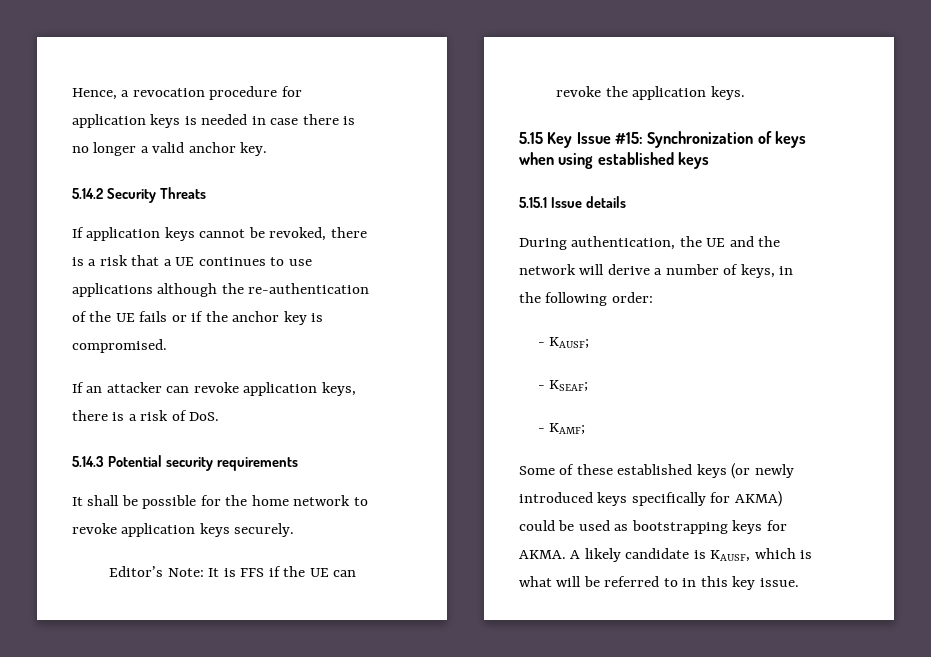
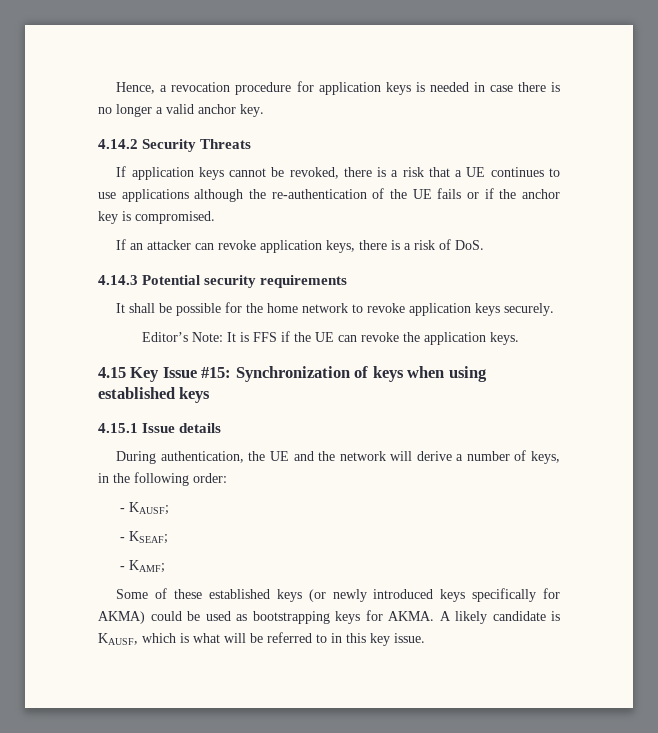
- 5.14.2 Security Threats
+ 4.14.2 Security Threats
- 5.14.3 Potential security requirements
+ 4.14.3 Potential security requirements
- 5.15 Key Issue #15: Synchronization of keys when using established keys
+ 4.15 Key Issue #15: Synchronization of keys when using established keys
- 5.15.1 Issue details
+ 4.15.1 Issue details

